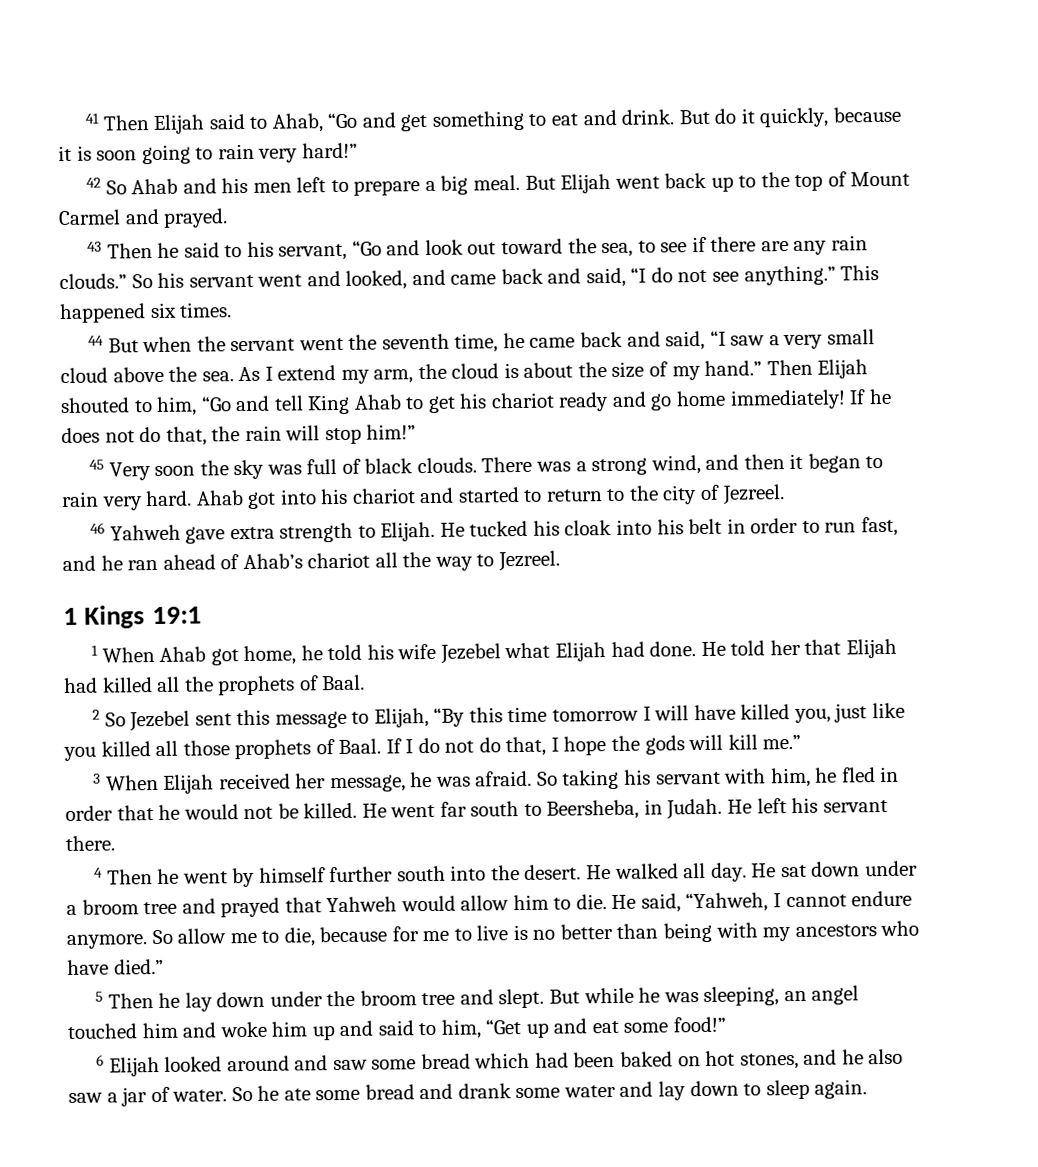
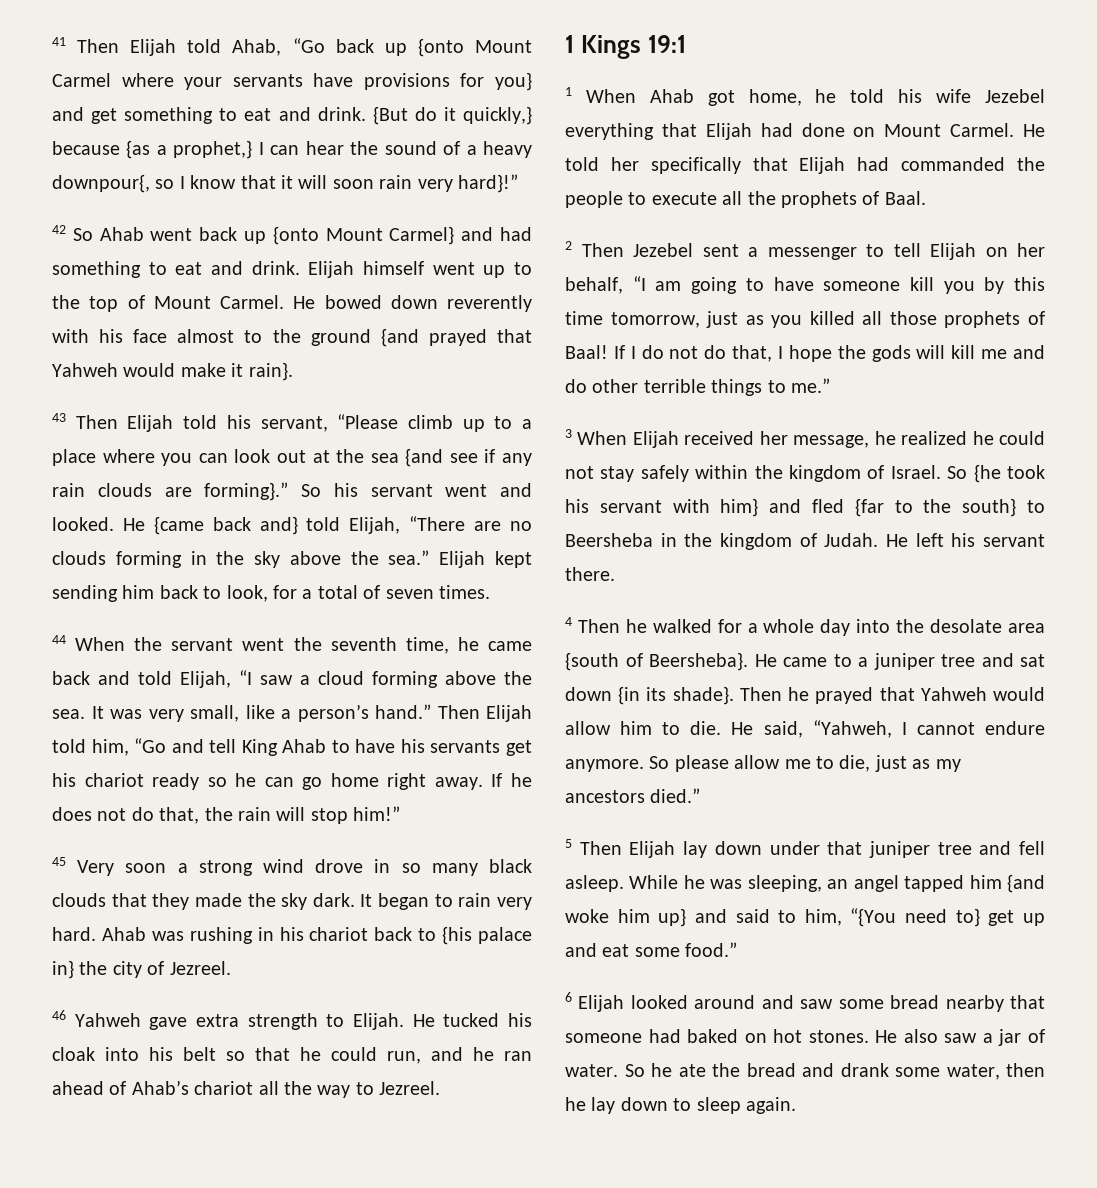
- 41 Then Elijah said to Ahab, “Go and get something to eat and drink.
+ 41 Then Elijah told Ahab, “Go back up {onto Mount Carmel where your servants have provisions for you} and get something to eat and drink.
- But do it quickly, because it is soon going to rain very hard!”
+ {But do it quickly,} because {as a prophet,} I can hear the sound of a heavy downpour{, so I know that it will soon rain very hard}!”
- 42 So Ahab and his men left to prepare a big meal. But Elijah went back up to the top of Mount Carmel and prayed.
- 43 Then he said to his servant, “Go and look out toward the sea, to see if there are any rain clouds.”
+ 42 So Ahab went back up {onto Mount Carmel} and had something to eat and drink. Elijah himself went up to the top of Mount Carmel. He bowed down reverently with his face almost to the ground {and prayed that Yahweh would make it rain}.
+ 43 Then Elijah told his servant, “Please climb up to a place where you can look out at the sea {and see if any rain clouds are forming}.”
- So his servant went and looked, and came back and said, “I do not see anything.” This happened six times.
+ So his servant went and looked. He {came back and} told Elijah, “There are no clouds forming in the sky above the sea.” Elijah kept sending him back to look, for a total of seven times.
- 44 But when the servant went the seventh time, he came back and said, “I saw a very small cloud above the sea. As I extend my arm, the cloud is about the size of my hand.”
+ 44 When the servant went the seventh time, he came back and told Elijah, “I saw a cloud forming above the sea. It was very small, like a person’s hand.”
- Then Elijah shouted to him, “Go and tell King Ahab to get his chariot ready and go home immediately!
+ Then Elijah told him, “Go and tell King Ahab to have his servants get his chariot ready so he can go home right away.
- 45 Very soon the sky was full of black clouds. There was a strong wind, and then it began to rain very hard.
+ 45 Very soon a strong wind drove in so many black clouds that they made the sky dark. It began to rain very hard.
- Ahab got into his chariot and started to return to the city of Jezreel.
+ Ahab was rushing in his chariot back to {his palace in} the city of Jezreel.
- He tucked his cloak into his belt in order to run fast, and he ran ahead of Ahab’s chariot all the way to Jezreel.
+ He tucked his cloak into his belt so that he could run, and he ran ahead of Ahab’s chariot all the way to Jezreel.
- 1 When Ahab got home, he told his wife Jezebel what Elijah had done.
+ 1 When Ahab got home, he told his wife Jezebel everything that Elijah had done on Mount Carmel.
- He told her that Elijah had killed all the prophets of Baal.
+ He told her specifically that Elijah had commanded the people to execute all the prophets of Baal.
- 2 So Jezebel sent this message to Elijah, “By this time tomorrow I will have killed you, just like you killed all those prophets of Baal.
+ 2 Then Jezebel sent a messenger to tell Elijah on her behalf, “I am going to have someone kill you by this time tomorrow, just as you killed all those prophets of Baal!
- If I do not do that, I hope the gods will kill me.”
+ If I do not do that, I hope the gods will kill me and do other terrible things to me.”
- 3 When Elijah received her message, he was afraid. So taking his servant with him, he fled in order that he would not be killed. He went far south to Beersheba, in Judah.
+ 3 When Elijah received her message, he realized he could not stay safely within the kingdom of Israel. So {he took his servant with him} and fled {far to the south} to Beersheba in the kingdom of Judah.
- 4 Then he went by himself further south into the desert. He walked all day. He sat down under a broom tree and prayed that Yahweh would allow him to die.
+ 4 Then he walked for a whole day into the desolate area {south of Beersheba}. He came to a juniper tree and sat down {in its shade}. Then he prayed that Yahweh would allow him to die.
- So allow me to die, because for me to live is no better than being with my ancestors who have died.”
+ So please allow me to die, just as my ancestors died.”
- 5 Then he lay down under the broom tree and slept. But while he was sleeping, an angel touched him and woke him up and said to him, “Get up and eat some food!”
+ 5 Then Elijah lay down under that juniper tree and fell asleep. While he was sleeping, an angel tapped him {and woke him up} and said to him, “{You need to} get up and eat some food.”
- 6 Elijah looked around and saw some bread which had been baked on hot stones, and he also saw a jar of water.
+ 6 Elijah looked around and saw some bread nearby that someone had baked on hot stones. He also saw a jar of water.
- So he ate some bread and drank some water and lay down to sleep again.
+ So he ate the bread and drank some water, then he lay down to sleep again.

